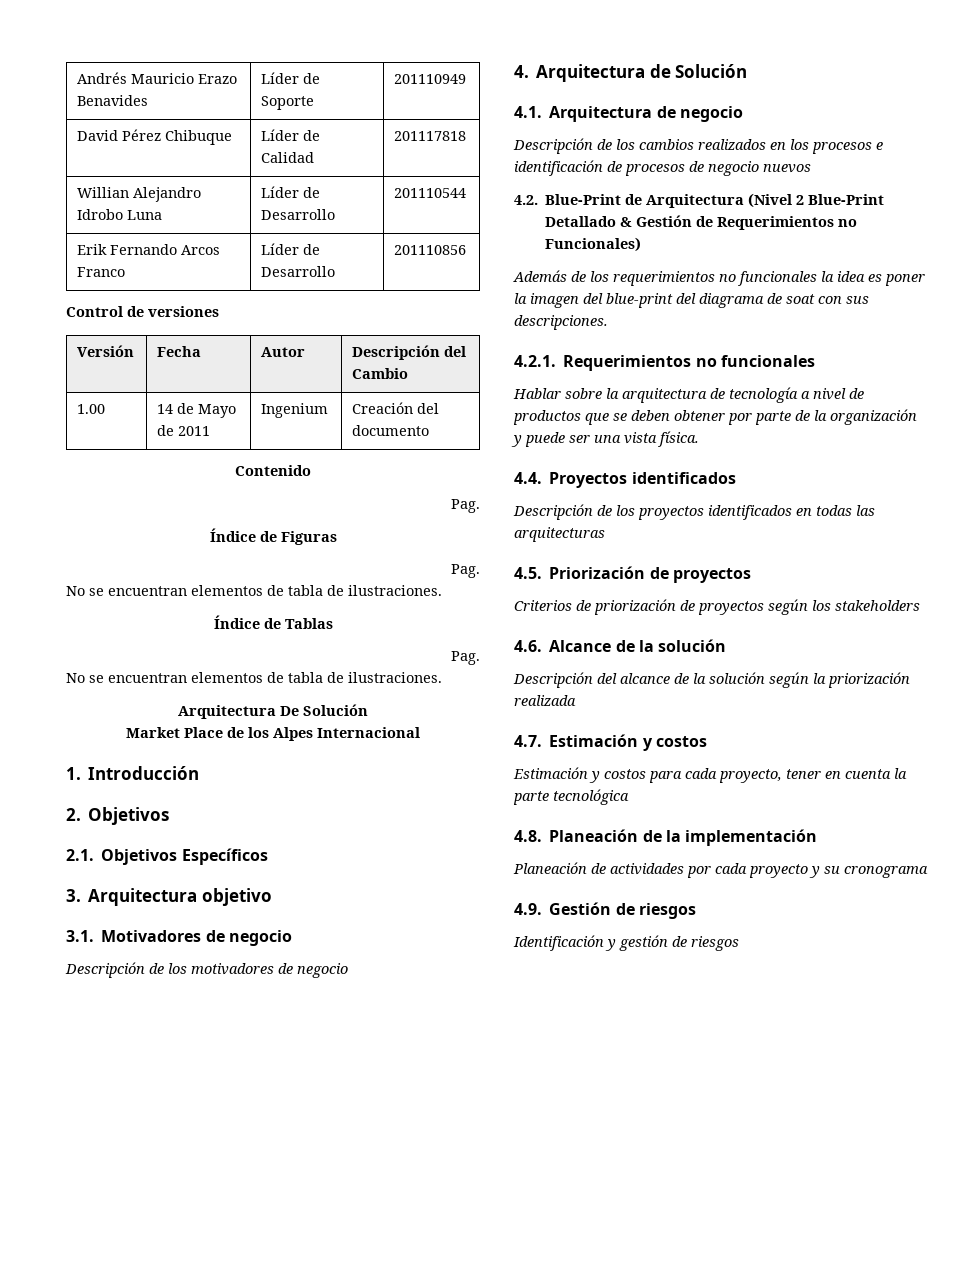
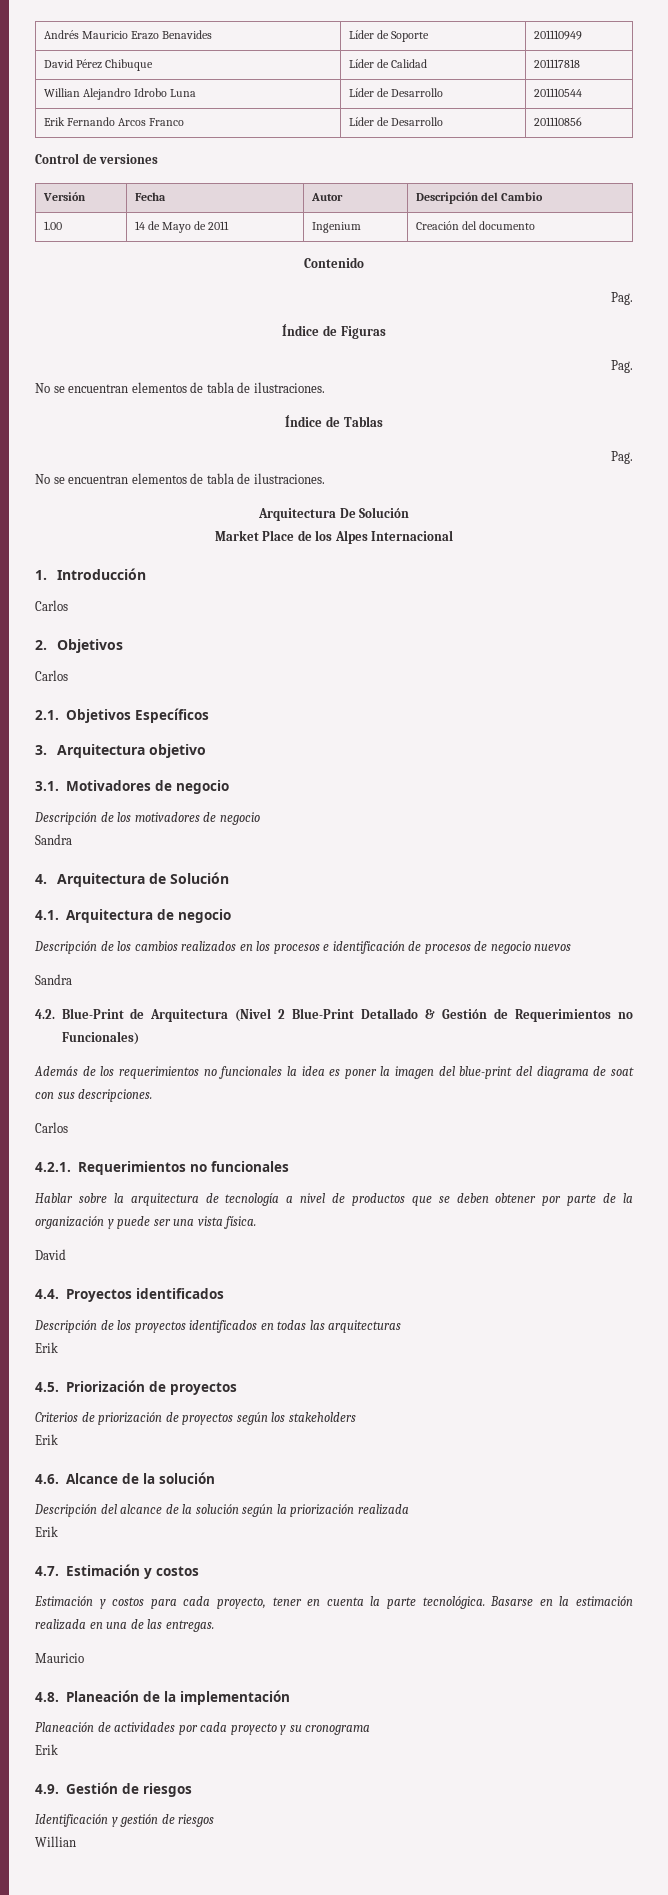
  1. Introducción
+ Carlos
  2. Objetivos
+ Carlos
  Descripción de los motivadores de negocio
+ Sandra
  Descripción de los cambios realizados en los procesos e identificación de procesos de negocio nuevos
+ Sandra
  Además de los requerimientos no funcionales la idea es poner la imagen del blue-print del diagrama de soat con sus descripciones.
+ Carlos
  Hablar sobre la arquitectura de tecnología a nivel de productos que se deben obtener por parte de la organización y puede ser una vista física.
+ David
  Descripción de los proyectos identificados en todas las arquitecturas
+ Erik
  Criterios de priorización de proyectos según los stakeholders
+ Erik
  Descripción del alcance de la solución según la priorización realizada
+ Erik
- Estimación y costos para cada proyecto, tener en cuenta la parte tecnológica
+ Estimación y costos para cada proyecto, tener en cuenta la parte tecnológica. Basarse en la estimación realizada en una de las entregas.
+ Mauricio
  Planeación de actividades por cada proyecto y su cronograma
+ Erik
  Identificación y gestión de riesgos
+ Willian

